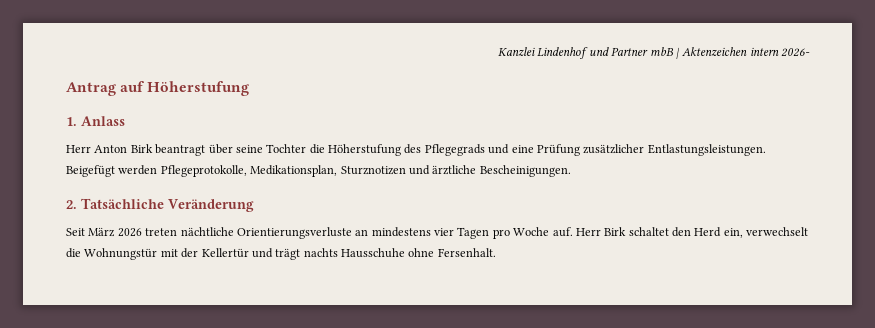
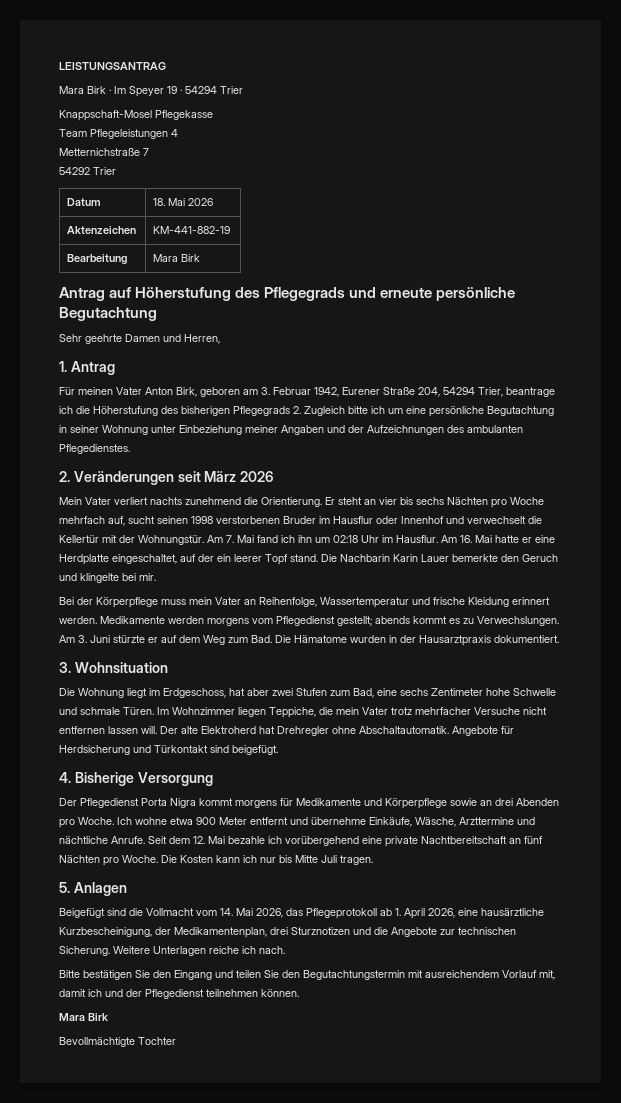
- Kanzlei Lindenhof und Partner mbB | Aktenzeichen intern 2026-
- Antrag auf Höherstufung
- 1. Anlass
- Herr Anton Birk beantragt über seine Tochter die Höherstufung des Pflegegrads und eine Prüfung zusätzlicher Entlastungsleistungen. Beigefügt werden Pflegeprotokolle, Medikationsplan, Sturznotizen und ärztliche Bescheinigungen.
- 2. Tatsächliche Veränderung
- Seit März 2026 treten nächtliche Orientierungsverluste an mindestens vier Tagen pro Woche auf. Herr Birk schaltet den Herd ein, verwechselt die Wohnungstür mit der Kellertür und trägt nachts Hausschuhe ohne Fersenhalt.
+ LEISTUNGSANTRAG
+ Mara Birk · Im Speyer 19 · 54294 Trier
+ Knappschaft-Mosel Pflegekasse
+ Team Pflegeleistungen 4
+ Metternichstraße 7
+ 54292 Trier
+ Datum | 18. Mai 2026
+ Aktenzeichen | KM-441-882-19
+ Bearbeitung | Mara Birk
+ Antrag auf Höherstufung des Pflegegrads und erneute persönliche Begutachtung
+ Sehr geehrte Damen und Herren,
+ 1. Antrag
+ Für meinen Vater Anton Birk, geboren am 3. Februar 1942, Eurener Straße 204, 54294 Trier, beantrage ich die Höherstufung des bisherigen Pflegegrads 2. Zugleich bitte ich um eine persönliche Begutachtung in seiner Wohnung unter Einbeziehung meiner Angaben und der Aufzeichnungen des ambulanten Pflegedienstes.
+ 2. Veränderungen seit März 2026
+ Mein Vater verliert nachts zunehmend die Orientierung. Er steht an vier bis sechs Nächten pro Woche mehrfach auf, sucht seinen 1998 verstorbenen Bruder im Hausflur oder Innenhof und verwechselt die Kellertür mit der Wohnungstür. Am 7. Mai fand ich ihn um 02:18 Uhr im Hausflur. Am 16. Mai hatte er eine Herdplatte eingeschaltet, auf der ein leerer Topf stand. Die Nachbarin Karin Lauer bemerkte den Geruch und klingelte bei mir.
+ Bei der Körperpflege muss mein Vater an Reihenfolge, Wassertemperatur und frische Kleidung erinnert werden. Medikamente werden morgens vom Pflegedienst gestellt; abends kommt es zu Verwechslungen. Am 3. Juni stürzte er auf dem Weg zum Bad. Die Hämatome wurden in der Hausarztpraxis dokumentiert.
+ 3. Wohnsituation
+ Die Wohnung liegt im Erdgeschoss, hat aber zwei Stufen zum Bad, eine sechs Zentimeter hohe Schwelle und schmale Türen. Im Wohnzimmer liegen Teppiche, die mein Vater trotz mehrfacher Versuche nicht entfernen lassen will. Der alte Elektroherd hat Drehregler ohne Abschaltautomatik. Angebote für Herdsicherung und Türkontakt sind beigefügt.
+ 4. Bisherige Versorgung
+ Der Pflegedienst Porta Nigra kommt morgens für Medikamente und Körperpflege sowie an drei Abenden pro Woche. Ich wohne etwa 900 Meter entfernt und übernehme Einkäufe, Wäsche, Arzttermine und nächtliche Anrufe. Seit dem 12. Mai bezahle ich vorübergehend eine private Nachtbereitschaft an fünf Nächten pro Woche. Die Kosten kann ich nur bis Mitte Juli tragen.
+ 5. Anlagen
+ Beigefügt sind die Vollmacht vom 14. Mai 2026, das Pflegeprotokoll ab 1. April 2026, eine hausärztliche Kurzbescheinigung, der Medikamentenplan, drei Sturznotizen und die Angebote zur technischen Sicherung. Weitere Unterlagen reiche ich nach.
+ Bitte bestätigen Sie den Eingang und teilen Sie den Begutachtungstermin mit ausreichendem Vorlauf mit, damit ich und der Pflegedienst teilnehmen können.
+ Mara Birk
+ Bevollmächtigte Tochter

